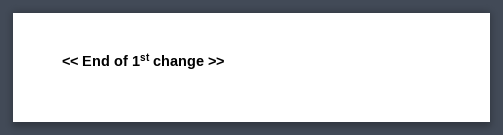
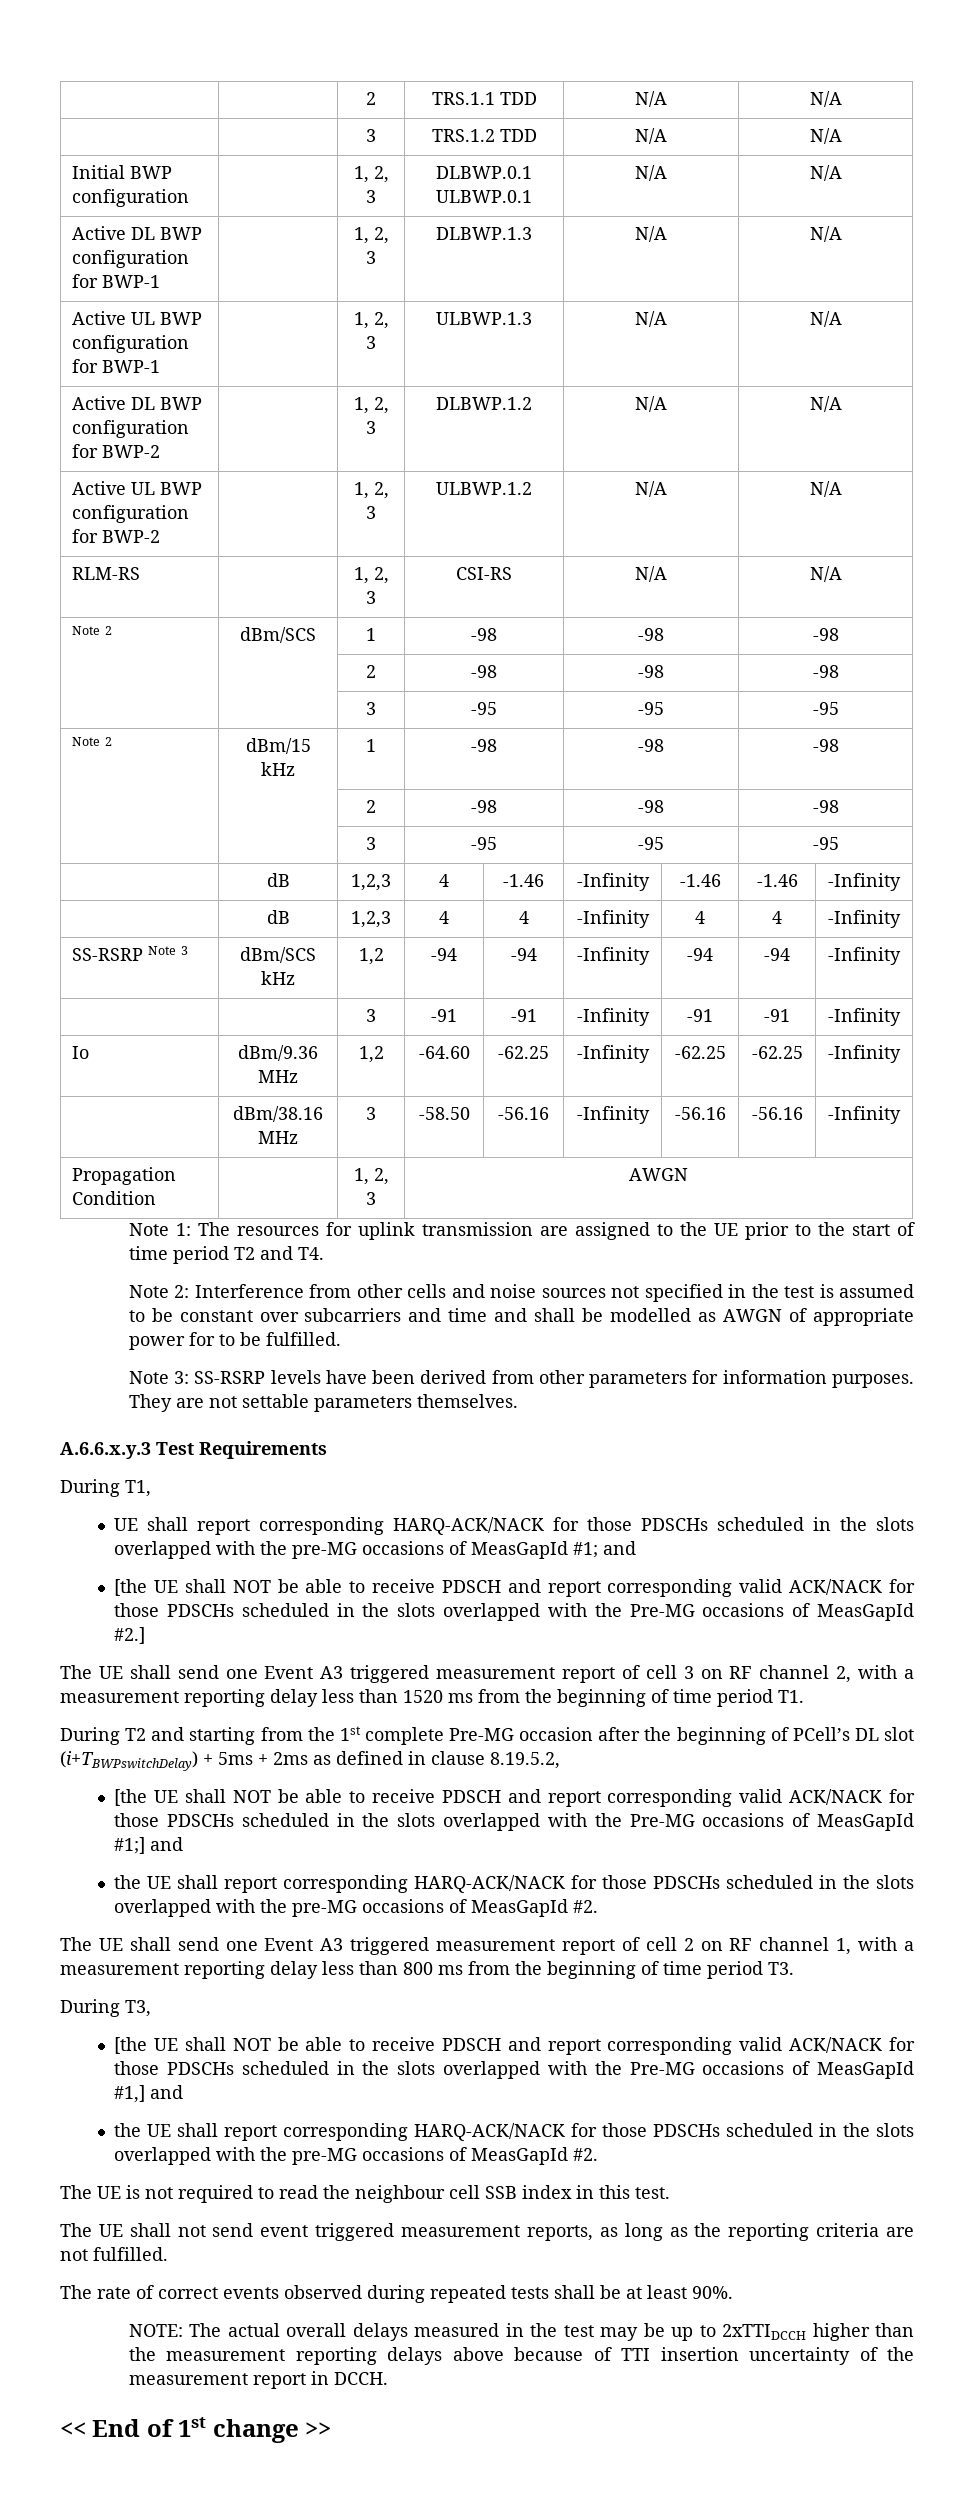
+ | | 2 | TRS.1.1 TDD | N/A | N/A
+ | | 3 | TRS.1.2 TDD | N/A | N/A
+ Initial BWP configuration | | 1, 2, 3 | DLBWP.0.1 ULBWP.0.1 | N/A | N/A
+ Active DL BWP configuration for BWP-1 | | 1, 2, 3 | DLBWP.1.3 | N/A | N/A
+ Active UL BWP configuration for BWP-1 | | 1, 2, 3 | ULBWP.1.3 | N/A | N/A
+ Active DL BWP configuration for BWP-2 | | 1, 2, 3 | DLBWP.1.2 | N/A | N/A
+ Active UL BWP configuration for BWP-2 | | 1, 2, 3 | ULBWP.1.2 | N/A | N/A
+ RLM-RS | | 1, 2, 3 | CSI-RS | N/A | N/A
+ Note 2 | dBm/SCS | 1 | -98 | -98 | -98
+ | | 2 | -98 | -98 | -98
+ | | 3 | -95 | -95 | -95
+ Note 2 | dBm/15 kHz | 1 | -98 | -98 | -98
+ | | 2 | -98 | -98 | -98
+ | | 3 | -95 | -95 | -95
+ | dB | 1,2,3 | 4 | -1.46 | -Infinity | -1.46 | -1.46 | -Infinity
+ | dB | 1,2,3 | 4 | 4 | -Infinity | 4 | 4 | -Infinity
+ SS-RSRP Note 3 | dBm/SCS kHz | 1,2 | -94 | -94 | -Infinity | -94 | -94 | -Infinity
+ | | 3 | -91 | -91 | -Infinity | -91 | -91 | -Infinity
+ Io | dBm/9.36 MHz | 1,2 | -64.60 | -62.25 | -Infinity | -62.25 | -62.25 | -Infinity
+ | dBm/38.16 MHz | 3 | -58.50 | -56.16 | -Infinity | -56.16 | -56.16 | -Infinity
+ Propagation Condition | | 1, 2, 3 | AWGN
+ Note 1: The resources for uplink transmission are assigned to the UE prior to the start of time period T2 and T4.
+ Note 2: Interference from other cells and noise sources not specified in the test is assumed to be constant over subcarriers and time and shall be modelled as AWGN of appropriate power for to be fulfilled.
+ Note 3: SS-RSRP levels have been derived from other parameters for information purposes. They are not settable parameters themselves.
+ A.6.6.x.y.3 Test Requirements
+ During T1,
+ UE shall report corresponding HARQ-ACK/NACK for those PDSCHs scheduled in the slots overlapped with the pre-MG occasions of MeasGapId #1; and
+ [the UE shall NOT be able to receive PDSCH and report corresponding valid ACK/NACK for those PDSCHs scheduled in the slots overlapped with the Pre-MG occasions of MeasGapId #2.]
+ The UE shall send one Event A3 triggered measurement report of cell 3 on RF channel 2, with a measurement reporting delay less than 1520 ms from the beginning of time period T1.
+ During T2 and starting from the 1st complete Pre-MG occasion after the beginning of PCell’s DL slot (i+TBWPswitchDelay) + 5ms + 2ms as defined in clause 8.19.5.2,
+ [the UE shall NOT be able to receive PDSCH and report corresponding valid ACK/NACK for those PDSCHs scheduled in the slots overlapped with the Pre-MG occasions of MeasGapId #1;] and
+ the UE shall report corresponding HARQ-ACK/NACK for those PDSCHs scheduled in the slots overlapped with the pre-MG occasions of MeasGapId #2.
+ The UE shall send one Event A3 triggered measurement report of cell 2 on RF channel 1, with a measurement reporting delay less than 800 ms from the beginning of time period T3.
+ During T3,
+ [the UE shall NOT be able to receive PDSCH and report corresponding valid ACK/NACK for those PDSCHs scheduled in the slots overlapped with the Pre-MG occasions of MeasGapId #1,] and
+ the UE shall report corresponding HARQ-ACK/NACK for those PDSCHs scheduled in the slots overlapped with the pre-MG occasions of MeasGapId #2.
+ The UE is not required to read the neighbour cell SSB index in this test.
+ The UE shall not send event triggered measurement reports, as long as the reporting criteria are not fulfilled.
+ The rate of correct events observed during repeated tests shall be at least 90%.
+ NOTE: The actual overall delays measured in the test may be up to 2xTTIDCCH higher than the measurement reporting delays above because of TTI insertion uncertainty of the measurement report in DCCH.

